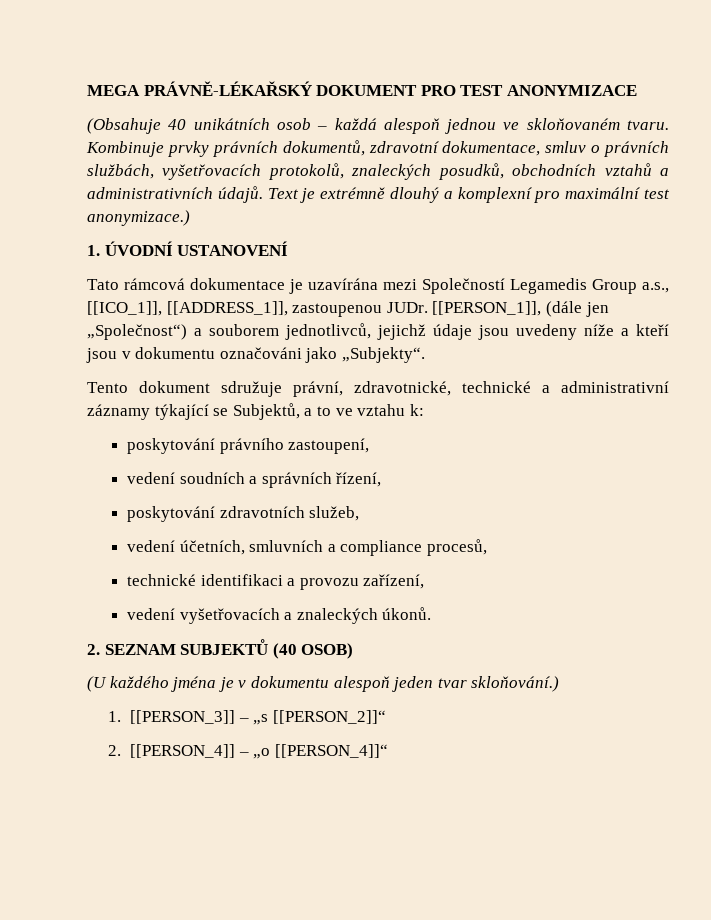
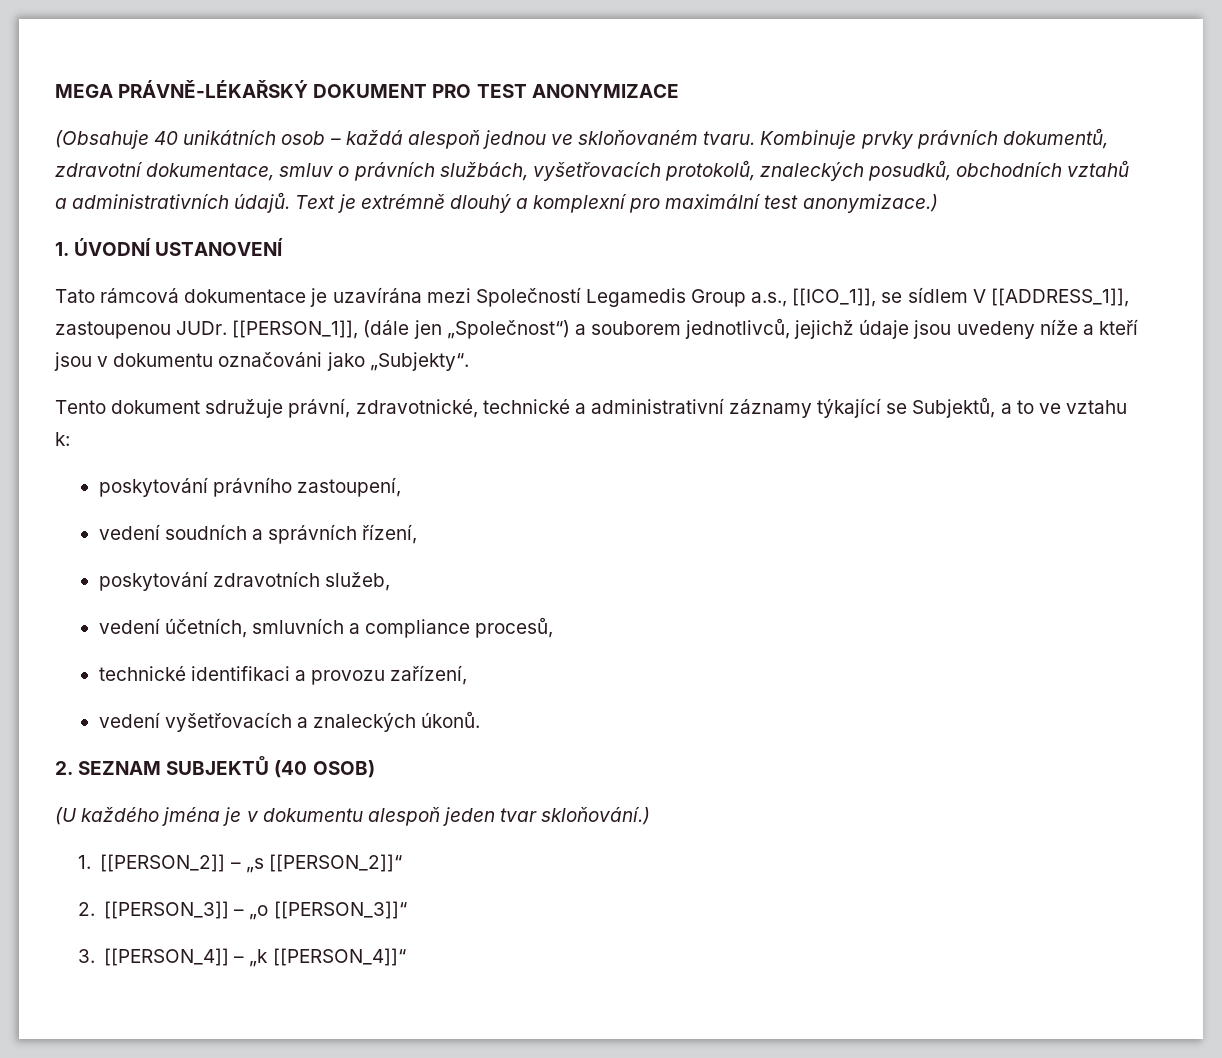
- Tato rámcová dokumentace je uzavírána mezi Společností Legamedis Group a.s., [[ICO_1]], [[ADDRESS_1]], zastoupenou JUDr.
+ Tato rámcová dokumentace je uzavírána mezi Společností Legamedis Group a.s., [[ICO_1]], se sídlem V [[ADDRESS_1]], zastoupenou JUDr.
- 1. [[PERSON_3]] – „s [[PERSON_2]]“
+ 1. [[PERSON_2]] – „s [[PERSON_2]]“
- 2. [[PERSON_4]] – „o [[PERSON_4]]“
+ 2. [[PERSON_3]] – „o [[PERSON_3]]“
+ 3. [[PERSON_4]] – „k [[PERSON_4]]“

